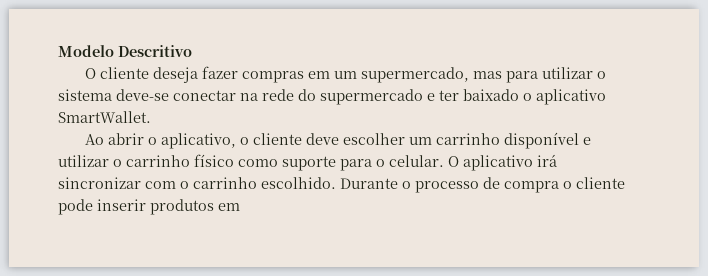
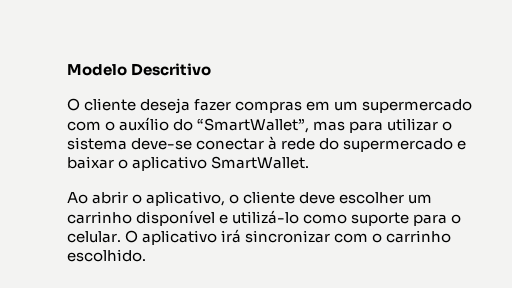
- O cliente deseja fazer compras em um supermercado, mas para utilizar o sistema deve-se conectar na rede do supermercado e ter baixado o aplicativo SmartWallet.
+ O cliente deseja fazer compras em um supermercado com o auxílio do “SmartWallet”, mas para utilizar o sistema deve-se conectar à rede do supermercado e baixar o aplicativo SmartWallet.
- Ao abrir o aplicativo, o cliente deve escolher um carrinho disponível e utilizar o carrinho físico como suporte para o celular.
+ Ao abrir o aplicativo, o cliente deve escolher um carrinho disponível e utilizá-lo como suporte para o celular.
- Durante o processo de compra o cliente pode inserir produtos em

